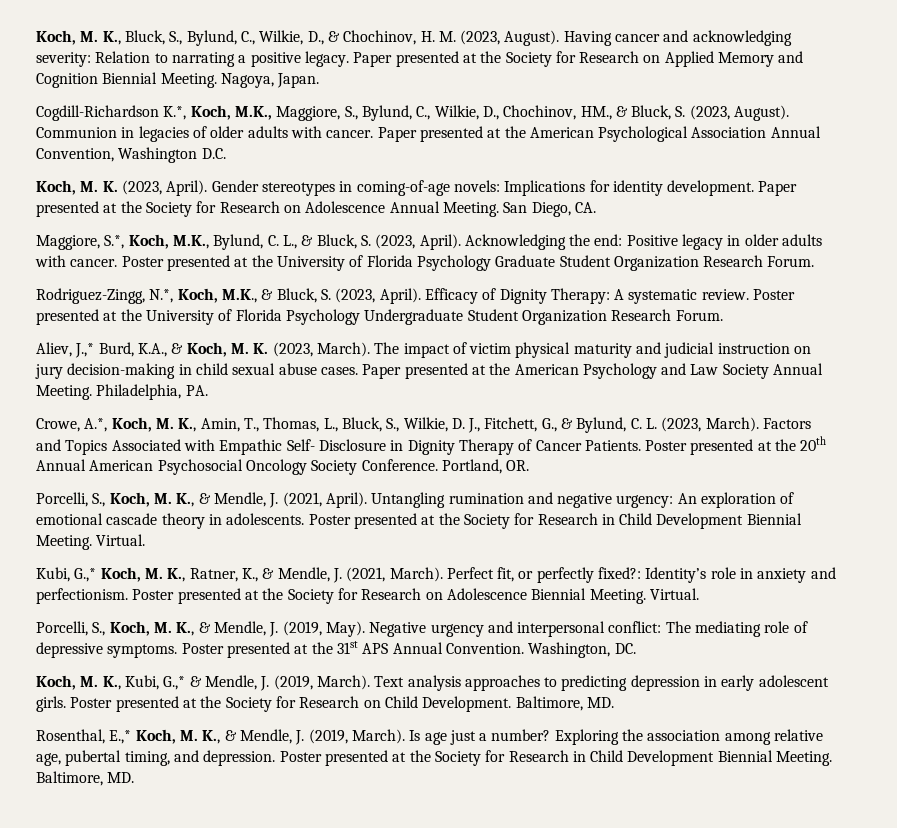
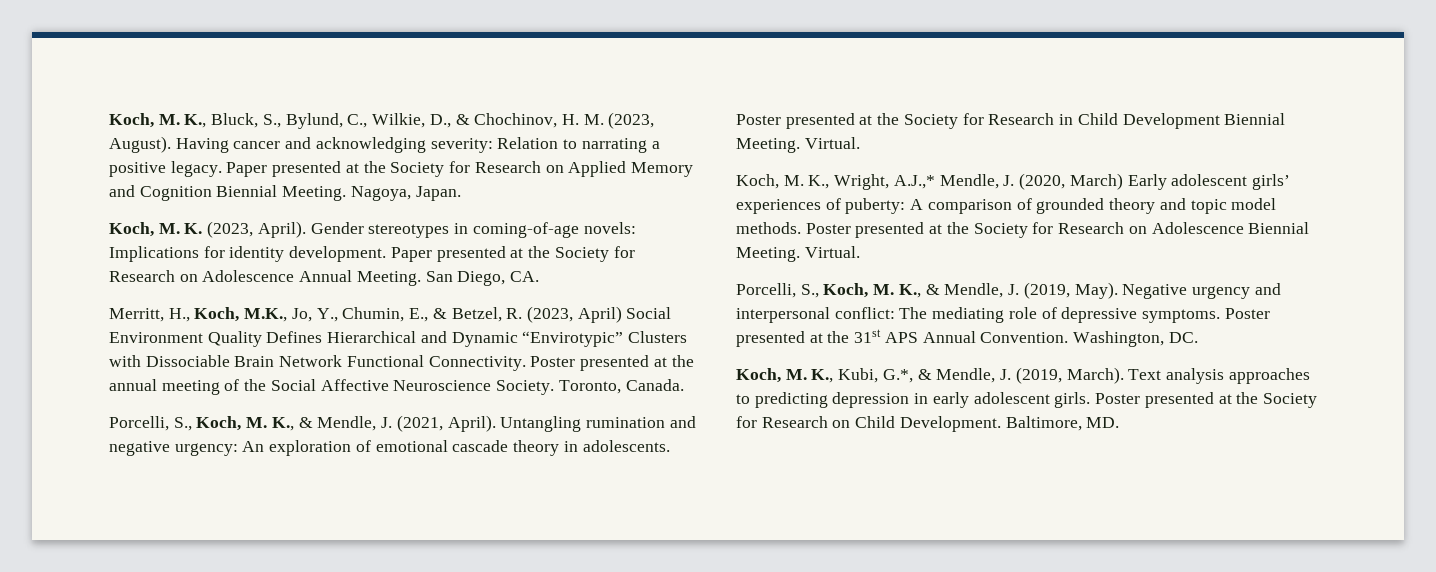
- Cogdill-Richardson K.*, Koch, M.K., Maggiore, S., Bylund, C., Wilkie, D., Chochinov, HM., & Bluck, S. (2023, August). Communion in legacies of older adults with cancer. Paper presented at the American Psychological Association Annual Convention, Washington D.C.
- Maggiore, S.*, Koch, M.K., Bylund, C. L., & Bluck, S. (2023, April). Acknowledging the end: Positive legacy in older adults with cancer. Poster presented at the University of Florida Psychology Graduate Student Organization Research Forum.
- Rodriguez-Zingg, N.*, Koch, M.K., & Bluck, S. (2023, April). Efficacy of Dignity Therapy: A systematic review. Poster presented at the University of Florida Psychology Undergraduate Student Organization Research Forum.
- Aliev, J.,* Burd, K.A., & Koch, M. K. (2023, March). The impact of victim physical maturity and judicial instruction on jury decision-making in child sexual abuse cases. Paper presented at the American Psychology and Law Society Annual Meeting. Philadelphia, PA.
- Crowe, A.*, Koch, M. K., Amin, T., Thomas, L., Bluck, S., Wilkie, D. J., Fitchett, G., & Bylund, C. L. (2023, March). Factors and Topics Associated with Empathic Self- Disclosure in Dignity Therapy of Cancer Patients. Poster presented at the 20th Annual American Psychosocial Oncology Society Conference. Portland, OR.
+ Merritt, H., Koch, M.K., Jo, Y., Chumin, E., & Betzel, R. (2023, April) Social Environment Quality Defines Hierarchical and Dynamic “Envirotypic” Clusters with Dissociable Brain Network Functional Connectivity. Poster presented at the annual meeting of the Social Affective Neuroscience Society. Toronto, Canada.
- Kubi, G.,* Koch, M. K., Ratner, K., & Mendle, J. (2021, March). Perfect fit, or perfectly fixed?: Identity’s role in anxiety and perfectionism.
+ Koch, M. K., Wright, A.J.,* Mendle, J. (2020, March) Early adolescent girls’ experiences of puberty: A comparison of grounded theory and topic model methods.
- Koch, M. K., Kubi, G.,* & Mendle, J. (2019, March).
+ Koch, M. K., Kubi, G.*, & Mendle, J. (2019, March).
- Rosenthal, E.,* Koch, M. K., & Mendle, J. (2019, March). Is age just a number? Exploring the association among relative age, pubertal timing, and depression. Poster presented at the Society for Research in Child Development Biennial Meeting. Baltimore, MD.

